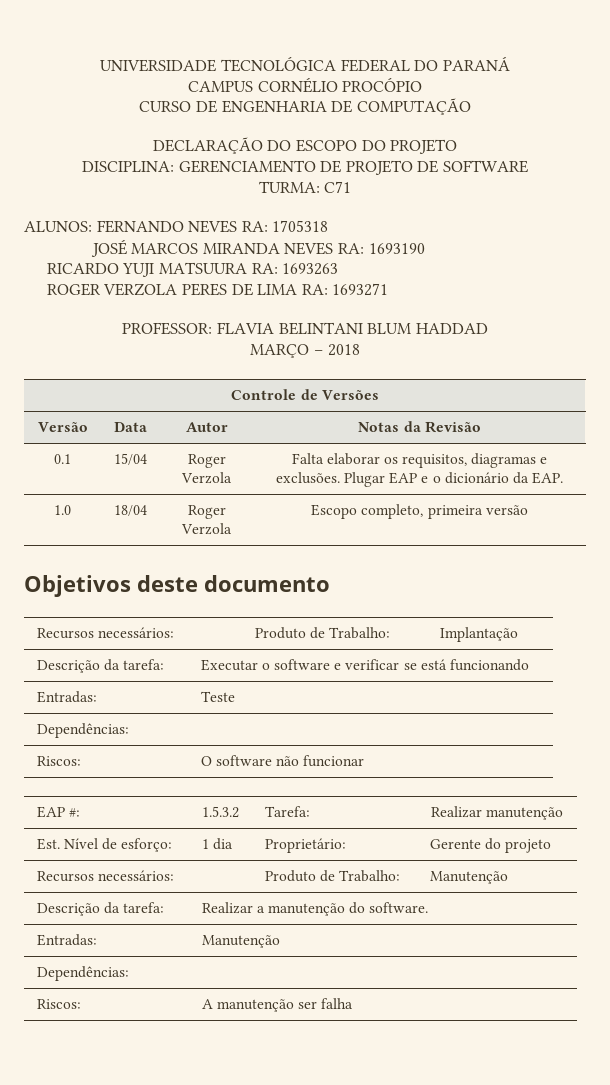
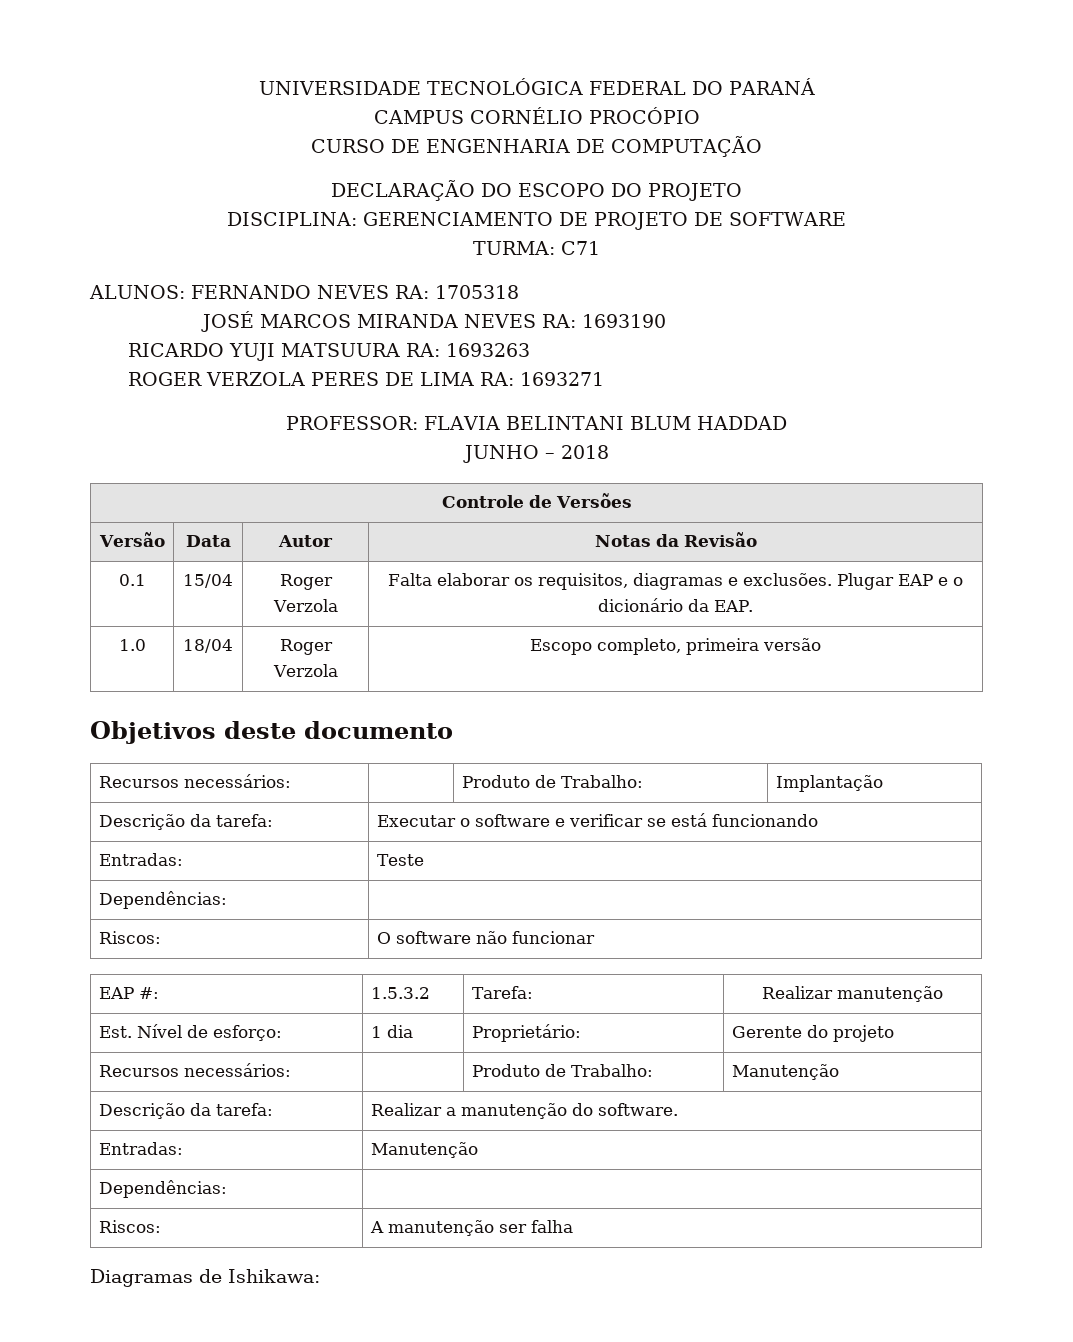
- MARÇO – 2018
+ JUNHO – 2018
+ Diagramas de Ishikawa:

